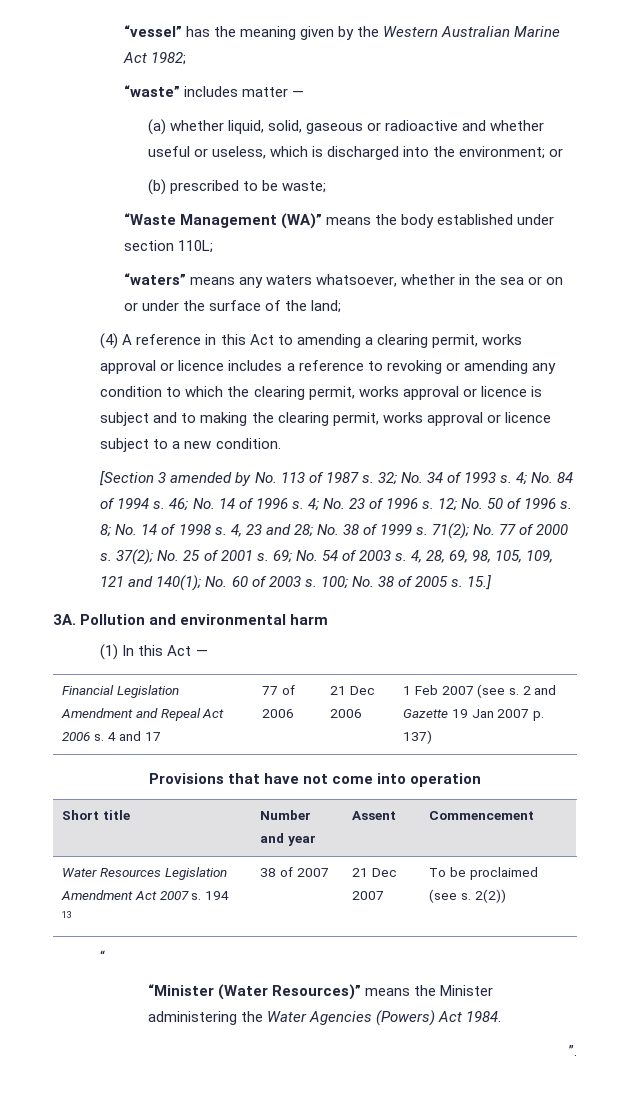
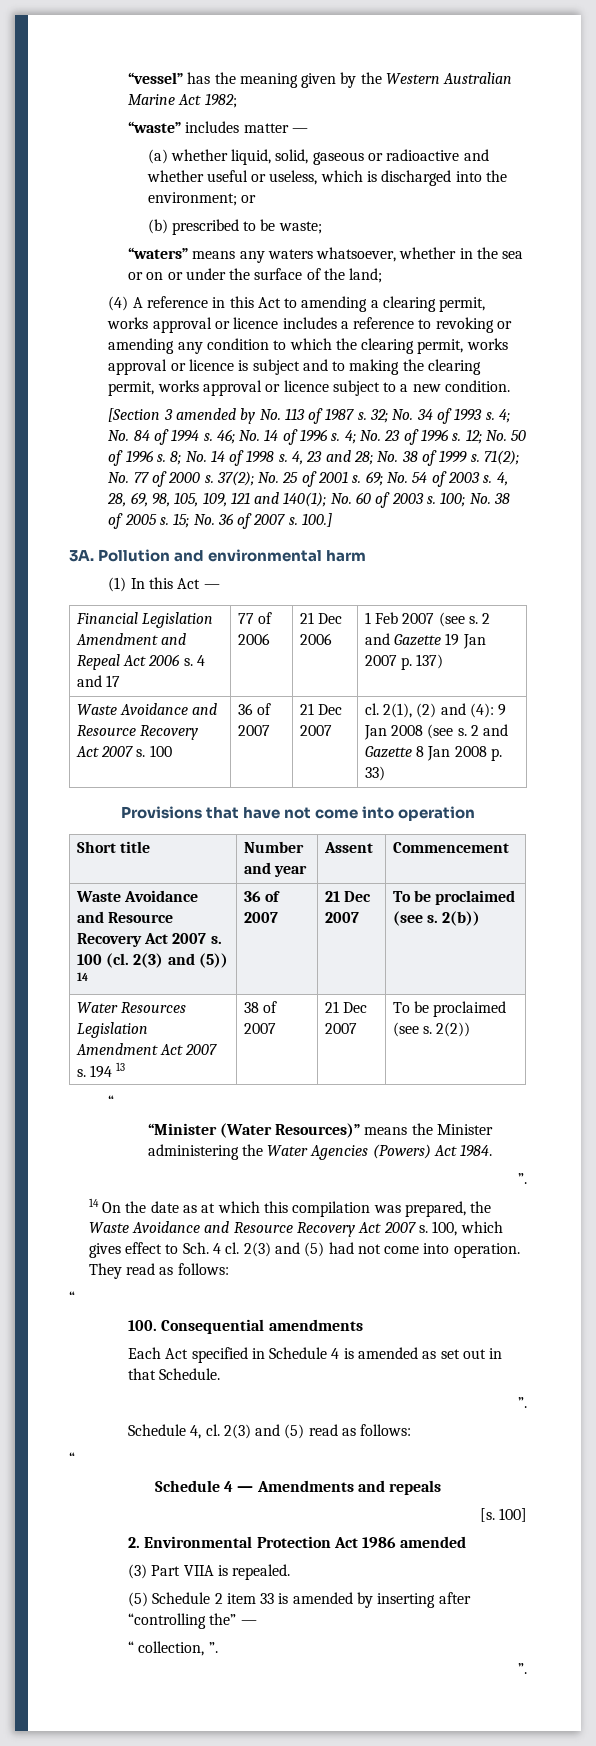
- “Waste Management (WA)” means the body established under section 110L;
- 15.]
+ 15; No. 36 of 2007 s. 100.]
+ Waste Avoidance and Resource Recovery Act 2007 s. 100 | 36 of 2007 | 21 Dec 2007 | cl. 2(1), (2) and (4): 9 Jan 2008 (see s. 2 and Gazette 8 Jan 2008 p. 33)
+ Waste Avoidance and Resource Recovery Act 2007 s. 100 (cl. 2(3) and (5)) 14 | 36 of 2007 | 21 Dec 2007 | To be proclaimed (see s. 2(b))
+ 14 On the date as at which this compilation was prepared, the Waste Avoidance and Resource Recovery Act 2007 s. 100, which gives effect to Sch. 4 cl. 2(3) and (5) had not come into operation. They read as follows:
+ “
+ 100. Consequential amendments
+ Each Act specified in Schedule 4 is amended as set out in that Schedule.
+ ”.
+ Schedule 4, cl. 2(3) and (5) read as follows:
+ “
+ Schedule 4 — Amendments and repeals
+ [s. 100]
+ 2. Environmental Protection Act 1986 amended
+ (3) Part VIIA is repealed.
+ (5) Schedule 2 item 33 is amended by inserting after “controlling the” —
+ “ collection, ”.
+ ”.

